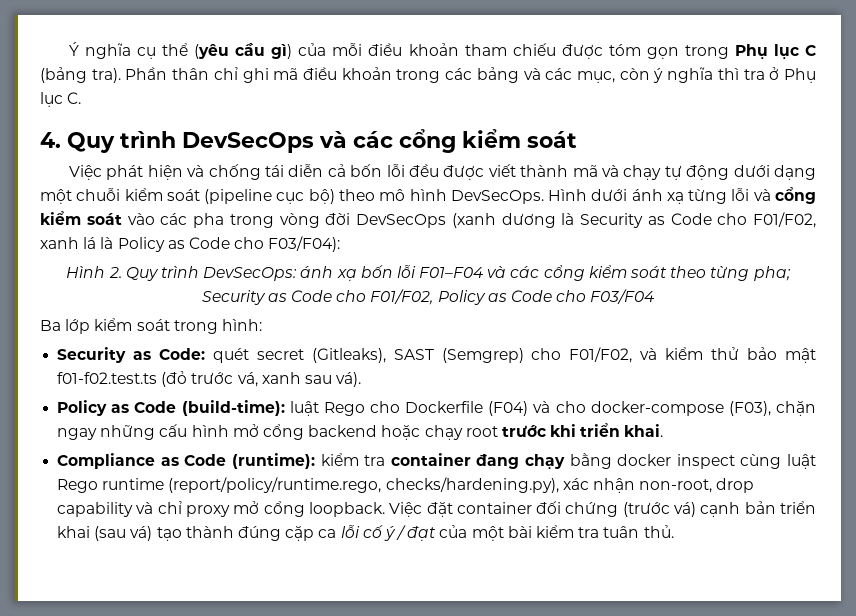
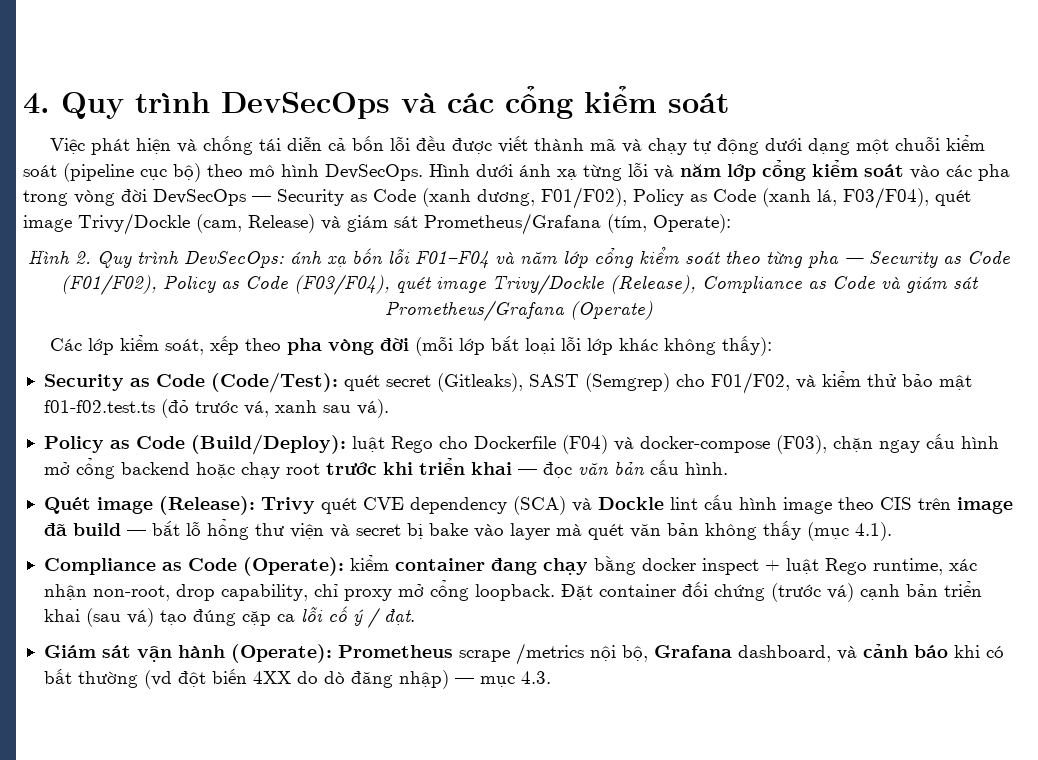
- Ý nghĩa cụ thể (yêu cầu gì) của mỗi điều khoản tham chiếu được tóm gọn trong Phụ lục C (bảng tra). Phần thân chỉ ghi mã điều khoản trong các bảng và các mục, còn ý nghĩa thì tra ở Phụ lục C.
- Hình dưới ánh xạ từng lỗi và cổng kiểm soát vào các pha trong vòng đời DevSecOps (xanh dương là Security as Code cho F01/F02, xanh lá là Policy as Code cho F03/F04):
+ Hình dưới ánh xạ từng lỗi và năm lớp cổng kiểm soát vào các pha trong vòng đời DevSecOps — Security as Code (xanh dương, F01/F02), Policy as Code (xanh lá, F03/F04), quét image Trivy/Dockle (cam, Release) và giám sát Prometheus/Grafana (tím, Operate):
- Hình 2. Quy trình DevSecOps: ánh xạ bốn lỗi F01–F04 và các cổng kiểm soát theo từng pha; Security as Code cho F01/F02, Policy as Code cho F03/F04
- Ba lớp kiểm soát trong hình:
- Security as Code: quét secret (Gitleaks), SAST (Semgrep) cho F01/F02, và kiểm thử bảo mật f01-f02.test.ts (đỏ trước vá, xanh sau vá).
+ Hình 2. Quy trình DevSecOps: ánh xạ bốn lỗi F01–F04 và năm lớp cổng kiểm soát theo từng pha — Security as Code (F01/F02), Policy as Code (F03/F04), quét image Trivy/Dockle (Release), Compliance as Code và giám sát Prometheus/Grafana (Operate)
+ Các lớp kiểm soát, xếp theo pha vòng đời (mỗi lớp bắt loại lỗi lớp khác không thấy):
+ Security as Code (Code/Test): quét secret (Gitleaks), SAST (Semgrep) cho F01/F02, và kiểm thử bảo mật f01-f02.test.ts (đỏ trước vá, xanh sau vá).
- Policy as Code (build-time): luật Rego cho Dockerfile (F04) và cho docker-compose (F03), chặn ngay những cấu hình mở cổng backend hoặc chạy root trước khi triển khai.
- Compliance as Code (runtime): kiểm tra container đang chạy bằng docker inspect cùng luật Rego runtime (report/policy/runtime.rego, checks/hardening.py), xác nhận non-root, drop capability và chỉ proxy mở cổng loopback.
+ Policy as Code (Build/Deploy): luật Rego cho Dockerfile (F04) và docker-compose (F03), chặn ngay cấu hình mở cổng backend hoặc chạy root trước khi triển khai — đọc văn bản cấu hình.
+ Quét image (Release): Trivy quét CVE dependency (SCA) và Dockle lint cấu hình image theo CIS trên image đã build — bắt lỗ hổng thư viện và secret bị bake vào layer mà quét văn bản không thấy (mục 4.1).
+ Compliance as Code (Operate): kiểm container đang chạy bằng docker inspect + luật Rego runtime, xác nhận non-root, drop capability, chỉ proxy mở cổng loopback.
- Việc đặt container đối chứng (trước vá) cạnh bản triển khai (sau vá) tạo thành đúng cặp ca lỗi cố ý / đạt của một bài kiểm tra tuân thủ.
+ Đặt container đối chứng (trước vá) cạnh bản triển khai (sau vá) tạo đúng cặp ca lỗi cố ý / đạt.
+ Giám sát vận hành (Operate): Prometheus scrape /metrics nội bộ, Grafana dashboard, và cảnh báo khi có bất thường (vd đột biến 4XX do dò đăng nhập) — mục 4.3.

